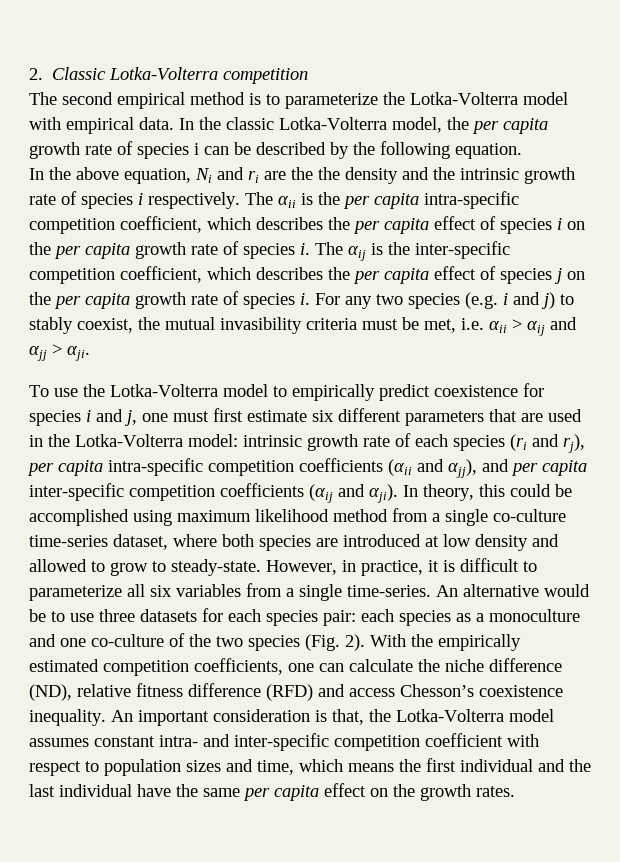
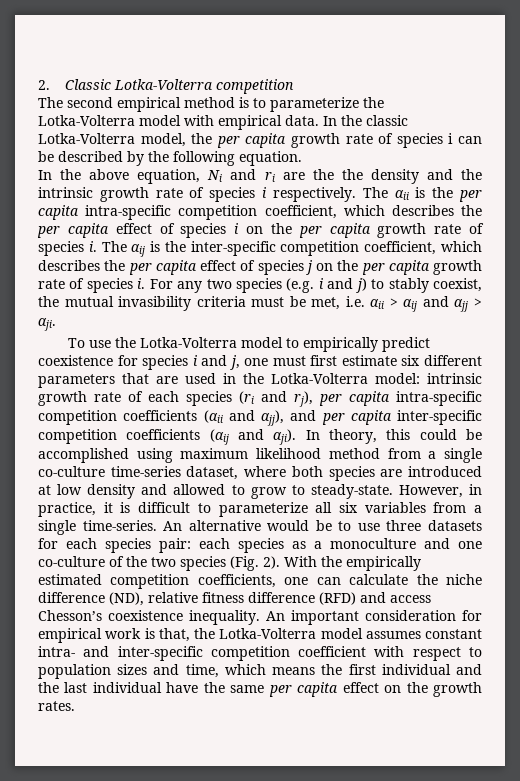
- An important consideration is that, the Lotka-Volterra model assumes constant intra- and inter-specific competition coefficient with respect to population sizes and time, which means the first individual and the last individual have the same per capita effect on the growth rates.
+ An important consideration for empirical work is that, the Lotka-Volterra model assumes constant intra- and inter-specific competition coefficient with respect to population sizes and time, which means the first individual and the last individual have the same per capita effect on the growth rates.

